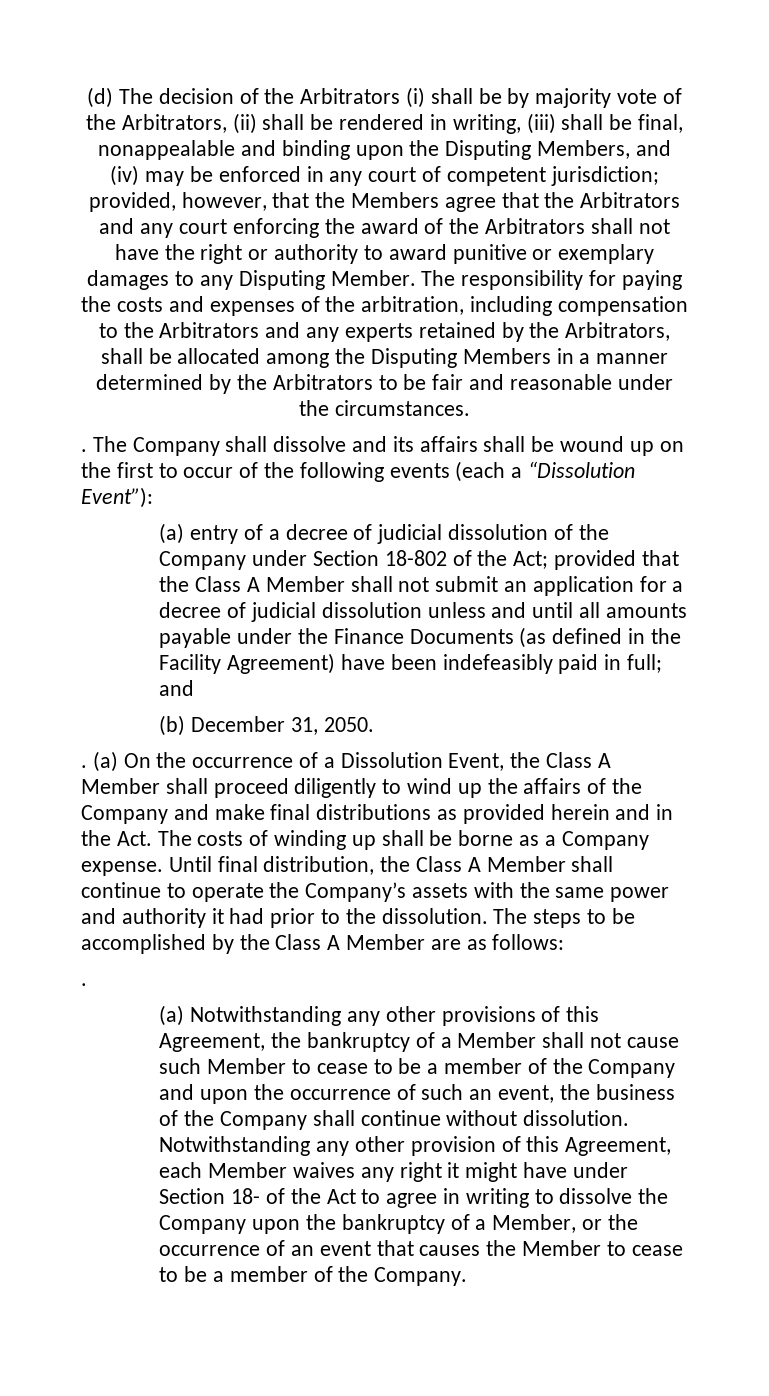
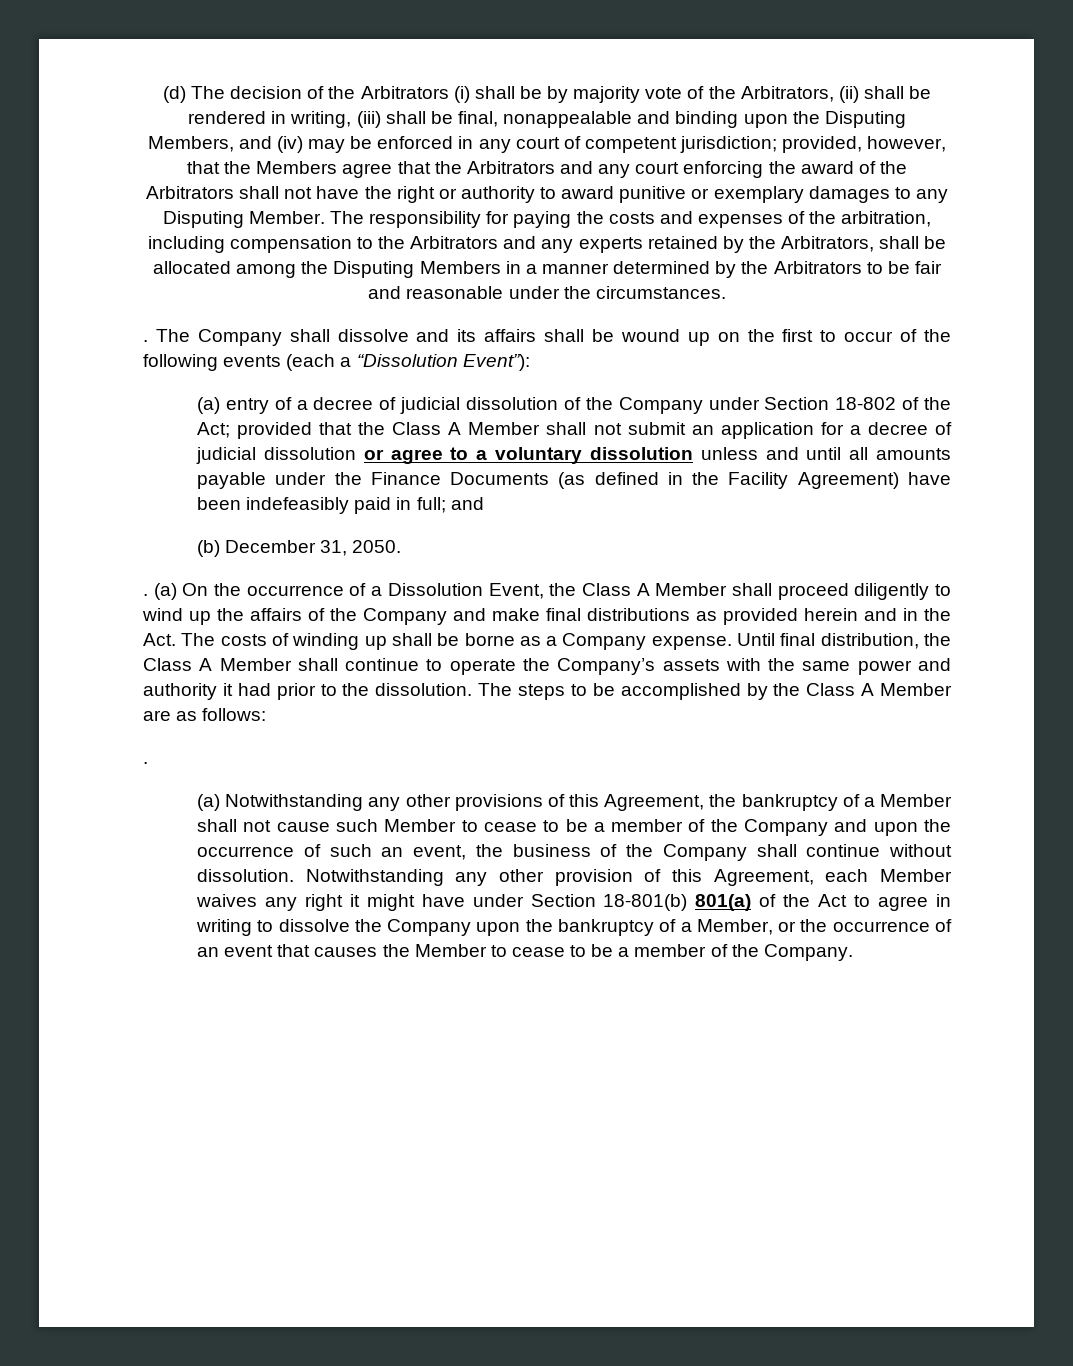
- (a) entry of a decree of judicial dissolution of the Company under Section 18-802 of the Act; provided that the Class A Member shall not submit an application for a decree of judicial dissolution unless and until all amounts payable under the Finance Documents (as defined in the Facility Agreement) have been indefeasibly paid in full; and
+ (a) entry of a decree of judicial dissolution of the Company under Section 18-802 of the Act; provided that the Class A Member shall not submit an application for a decree of judicial dissolution or agree to a voluntary dissolution unless and until all amounts payable under the Finance Documents (as defined in the Facility Agreement) have been indefeasibly paid in full; and
- Notwithstanding any other provision of this Agreement, each Member waives any right it might have under Section 18- of the Act to agree in writing to dissolve the Company upon the bankruptcy of a Member, or the occurrence of an event that causes the Member to cease to be a member of the Company.
+ Notwithstanding any other provision of this Agreement, each Member waives any right it might have under Section 18-801(b) 801(a) of the Act to agree in writing to dissolve the Company upon the bankruptcy of a Member, or the occurrence of an event that causes the Member to cease to be a member of the Company.

